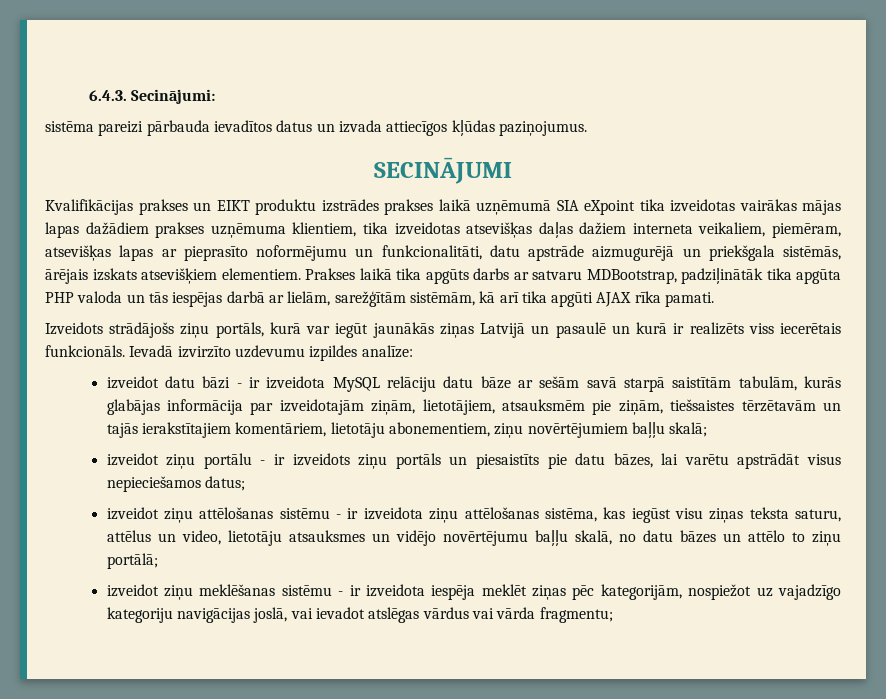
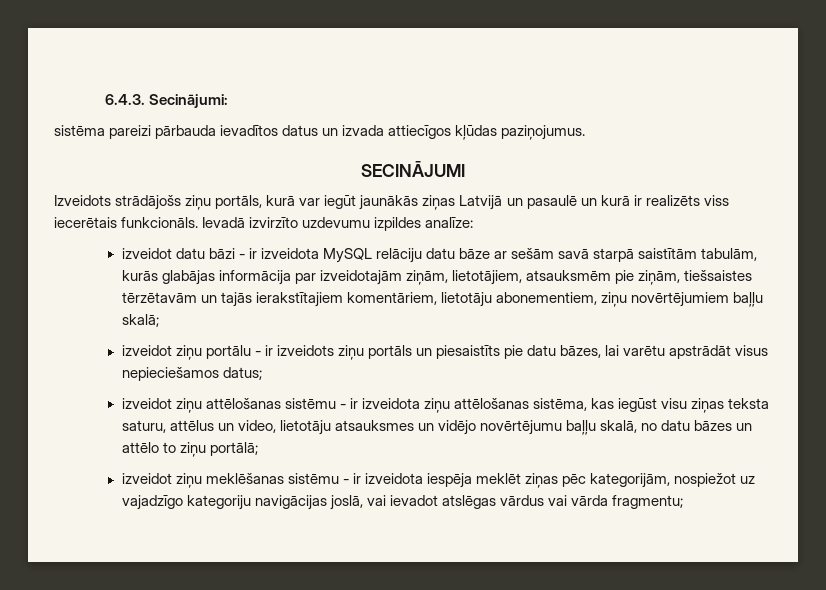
- Kvalifikācijas prakses un EIKT produktu izstrādes prakses laikā uzņēmumā SIA eXpoint tika izveidotas vairākas mājas lapas dažādiem prakses uzņēmuma klientiem, tika izveidotas atsevišķas daļas dažiem interneta veikaliem, piemēram, atsevišķas lapas ar pieprasīto noformējumu un funkcionalitāti, datu apstrāde aizmugurējā un priekšgala sistēmās, ārējais izskats atsevišķiem elementiem. Prakses laikā tika apgūts darbs ar satvaru MDBootstrap, padziļinātāk tika apgūta PHP valoda un tās iespējas darbā ar lielām, sarežģītām sistēmām, kā arī tika apgūti AJAX rīka pamati.

